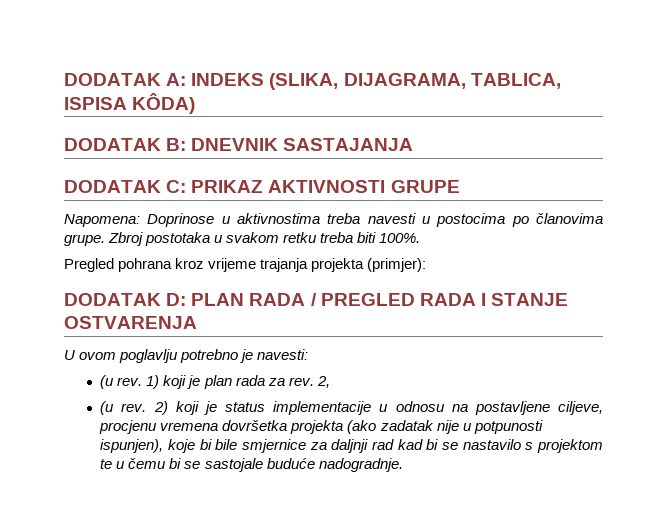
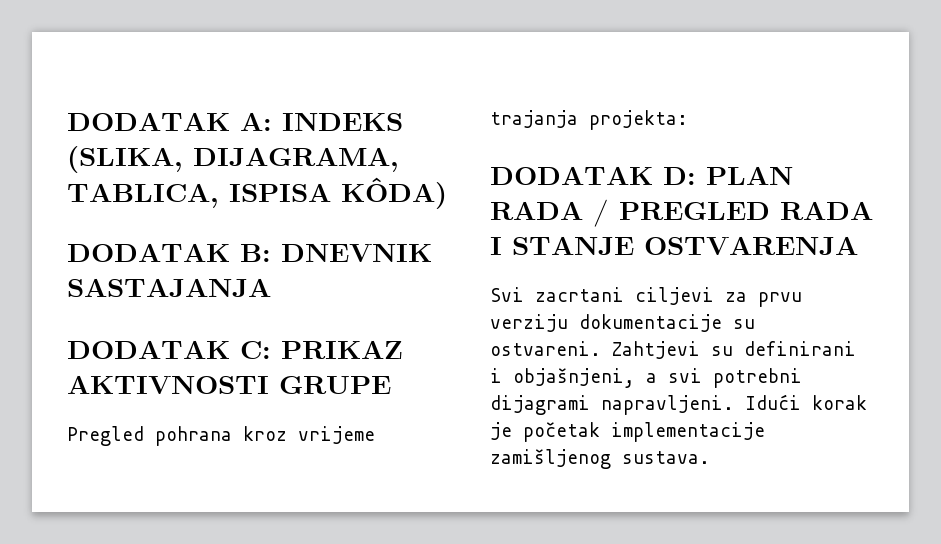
- Napomena: Doprinose u aktivnostima treba navesti u postocima po članovima grupe. Zbroj postotaka u svakom retku treba biti 100%.
- Pregled pohrana kroz vrijeme trajanja projekta (primjer):
+ Pregled pohrana kroz vrijeme trajanja projekta:
- U ovom poglavlju potrebno je navesti:
- (u rev. 1) koji je plan rada za rev. 2,
- (u rev. 2) koji je status implementacije u odnosu na postavljene ciljeve, procjenu vremena dovršetka projekta (ako zadatak nije u potpunosti ispunjen), koje bi bile smjernice za daljnji rad kad bi se nastavilo s projektom te u čemu bi se sastojale buduće nadogradnje.
+ Svi zacrtani ciljevi za prvu verziju dokumentacije su ostvareni. Zahtjevi su definirani i objašnjeni, a svi potrebni dijagrami napravljeni. Idući korak je početak implementacije zamišljenog sustava.

